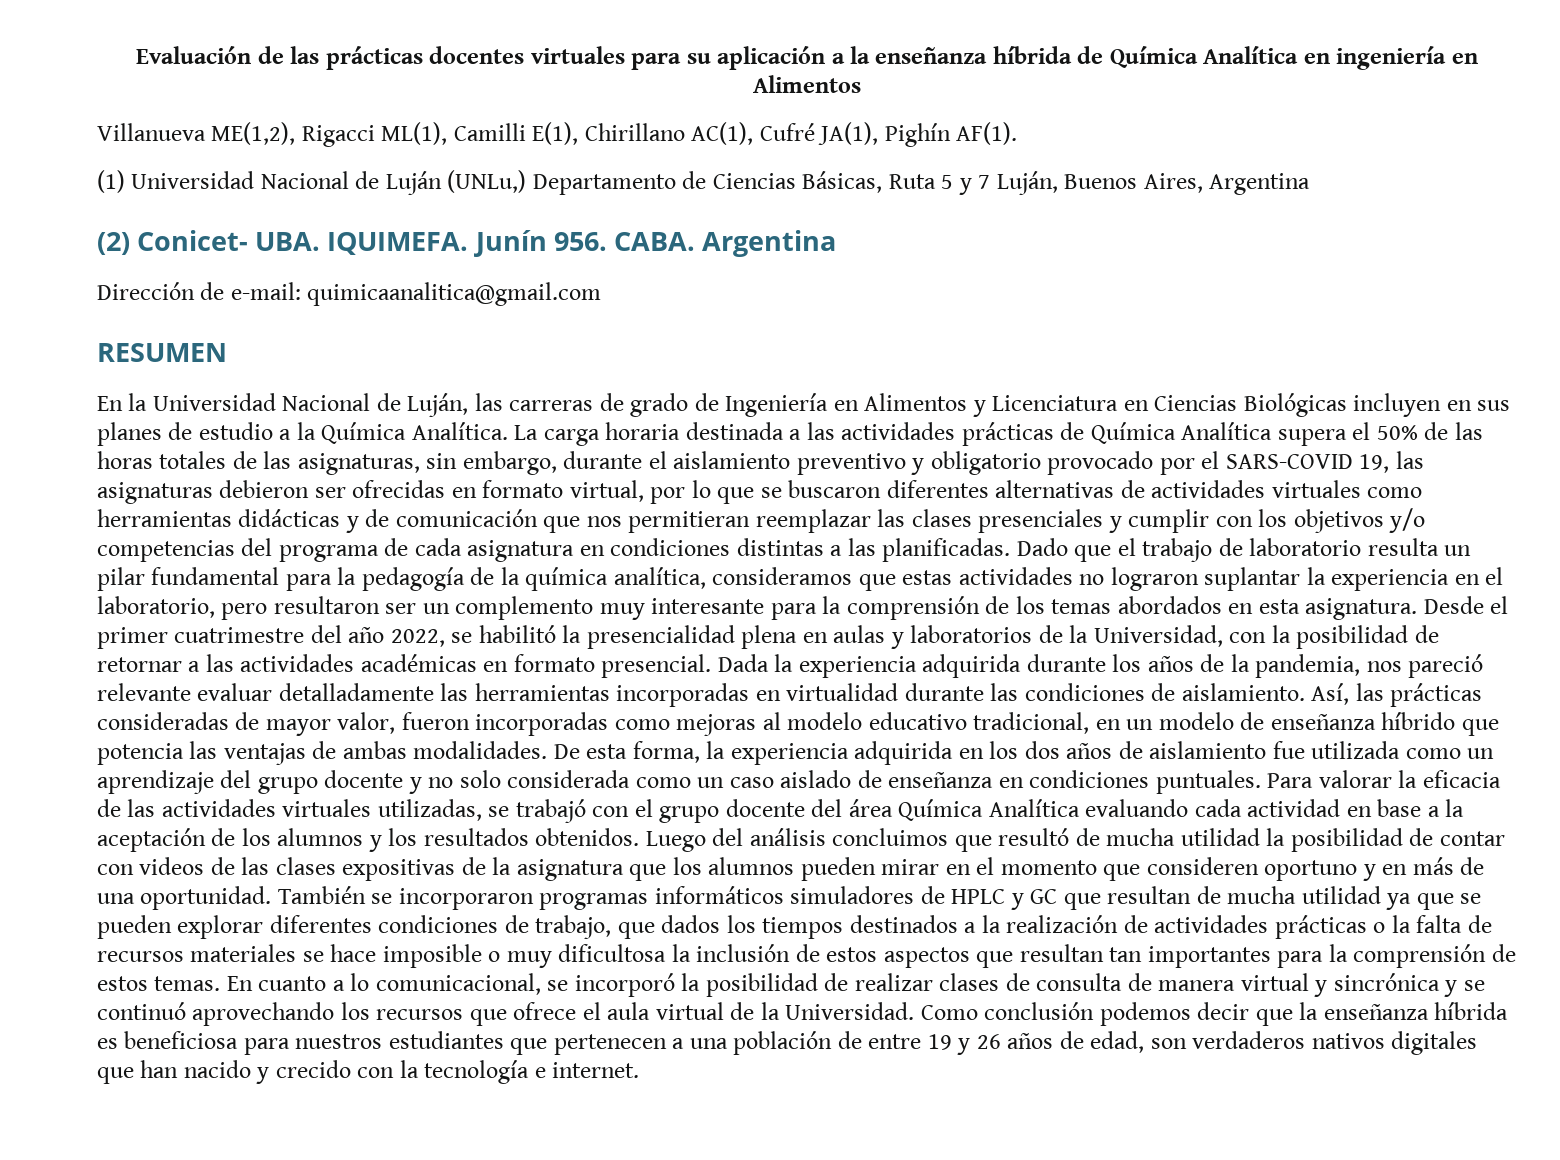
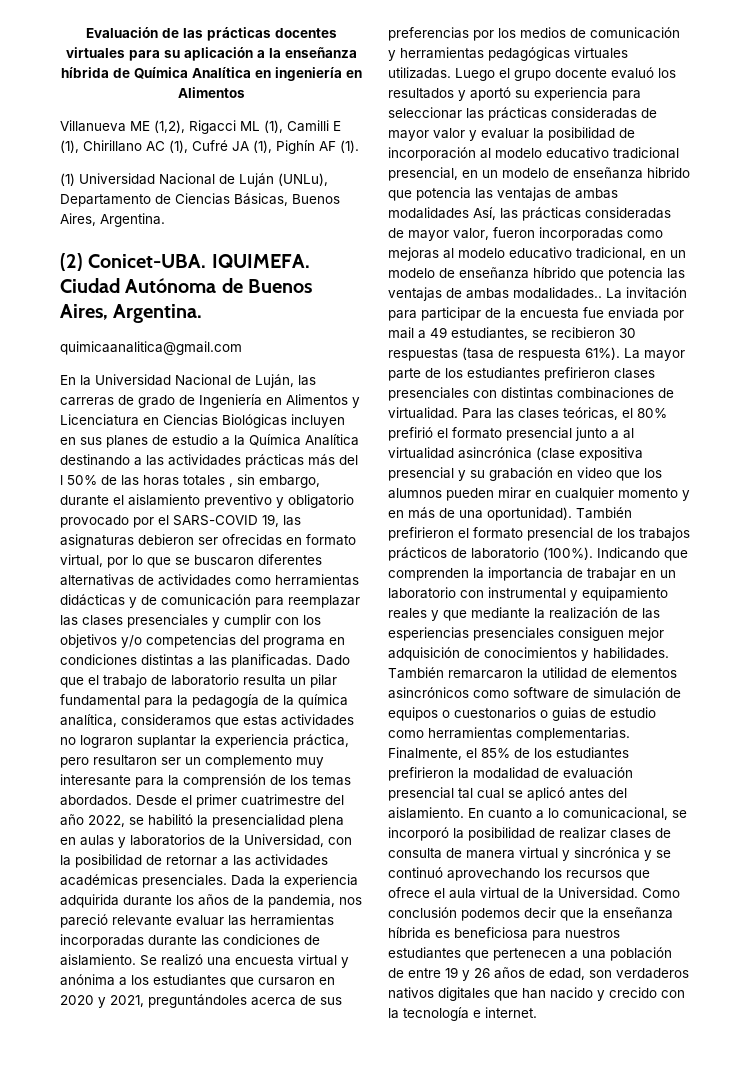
- Villanueva ME(1,2), Rigacci ML(1), Camilli E(1), Chirillano AC(1), Cufré JA(1), Pighín AF(1).
+ Villanueva ME (1,2), Rigacci ML (1), Camilli E (1), Chirillano AC (1), Cufré JA (1), Pighín AF (1).
- (1) Universidad Nacional de Luján (UNLu,) Departamento de Ciencias Básicas, Ruta 5 y 7 Luján, Buenos Aires, Argentina
+ (1) Universidad Nacional de Luján (UNLu), Departamento de Ciencias Básicas, Buenos Aires, Argentina.
- (2) Conicet- UBA. IQUIMEFA. Junín 956. CABA. Argentina
- Dirección de e-mail: quimicaanalitica@gmail.com
+ (2) Conicet-UBA. IQUIMEFA. Ciudad Autónoma de Buenos Aires, Argentina.
+ quimicaanalitica@gmail.com
- RESUMEN
- En la Universidad Nacional de Luján, las carreras de grado de Ingeniería en Alimentos y Licenciatura en Ciencias Biológicas incluyen en sus planes de estudio a la Química Analítica. La carga horaria destinada a las actividades prácticas de Química Analítica supera el 50% de las horas totales de las asignaturas, sin embargo, durante el aislamiento preventivo y obligatorio provocado por el SARS-COVID 19, las asignaturas debieron ser ofrecidas en formato virtual, por lo que se buscaron diferentes alternativas de actividades virtuales como herramientas didácticas y de comunicación que nos permitieran reemplazar las clases presenciales y cumplir con los objetivos y/o competencias del programa de cada asignatura en condiciones distintas a las planificadas.
+ En la Universidad Nacional de Luján, las carreras de grado de Ingeniería en Alimentos y Licenciatura en Ciencias Biológicas incluyen en sus planes de estudio a la Química Analítica destinando a las actividades prácticas más del l 50% de las horas totales , sin embargo, durante el aislamiento preventivo y obligatorio provocado por el SARS-COVID 19, las asignaturas debieron ser ofrecidas en formato virtual, por lo que se buscaron diferentes alternativas de actividades como herramientas didácticas y de comunicación para reemplazar las clases presenciales y cumplir con los objetivos y/o competencias del programa en condiciones distintas a las planificadas.
- Dado que el trabajo de laboratorio resulta un pilar fundamental para la pedagogía de la química analítica, consideramos que estas actividades no lograron suplantar la experiencia en el laboratorio, pero resultaron ser un complemento muy interesante para la comprensión de los temas abordados en esta asignatura.
+ Dado que el trabajo de laboratorio resulta un pilar fundamental para la pedagogía de la química analítica, consideramos que estas actividades no lograron suplantar la experiencia práctica, pero resultaron ser un complemento muy interesante para la comprensión de los temas abordados.
- Desde el primer cuatrimestre del año 2022, se habilitó la presencialidad plena en aulas y laboratorios de la Universidad, con la posibilidad de retornar a las actividades académicas en formato presencial.
+ Desde el primer cuatrimestre del año 2022, se habilitó la presencialidad plena en aulas y laboratorios de la Universidad, con la posibilidad de retornar a las actividades académicas presenciales.
- Dada la experiencia adquirida durante los años de la pandemia, nos pareció relevante evaluar detalladamente las herramientas incorporadas en virtualidad durante las condiciones de aislamiento.
+ Dada la experiencia adquirida durante los años de la pandemia, nos pareció relevante evaluar las herramientas incorporadas durante las condiciones de aislamiento.
- Así, las prácticas consideradas de mayor valor, fueron incorporadas como mejoras al modelo educativo tradicional, en un modelo de enseñanza híbrido que potencia las ventajas de ambas modalidades. De esta forma, la experiencia adquirida en los dos años de aislamiento fue utilizada como un aprendizaje del grupo docente y no solo considerada como un caso aislado de enseñanza en condiciones puntuales. Para valorar la eficacia de las actividades virtuales utilizadas, se trabajó con el grupo docente del área Química Analítica evaluando cada actividad en base a la aceptación de los alumnos y los resultados obtenidos. Luego del análisis concluimos que resultó de mucha utilidad la posibilidad de contar con videos de las clases expositivas de la asignatura que los alumnos pueden mirar en el momento que consideren oportuno y en más de una oportunidad. También se incorporaron programas informáticos simuladores de HPLC y GC que resultan de mucha utilidad ya que se pueden explorar diferentes condiciones de trabajo, que dados los tiempos destinados a la realización de actividades prácticas o la falta de recursos materiales se hace imposible o muy dificultosa la inclusión de estos aspectos que resultan tan importantes para la comprensión de estos temas.
+ Se realizó una encuesta virtual y anónima a los estudiantes que cursaron en 2020 y 2021, preguntándoles acerca de sus preferencias por los medios de comunicación y herramientas pedagógicas virtuales utilizadas. Luego el grupo docente evaluó los resultados y aportó su experiencia para seleccionar las prácticas consideradas de mayor valor y evaluar la posibilidad de incorporación al modelo educativo tradicional presencial, en un modelo de enseñanza hibrido que potencia las ventajas de ambas modalidades Así, las prácticas consideradas de mayor valor, fueron incorporadas como mejoras al modelo educativo tradicional, en un modelo de enseñanza híbrido que potencia las ventajas de ambas modalidades.. La invitación para participar de la encuesta fue enviada por mail a 49 estudiantes, se recibieron 30 respuestas (tasa de respuesta 61%). La mayor parte de los estudiantes prefirieron clases presenciales con distintas combinaciones de virtualidad. Para las clases teóricas, el 80% prefirió el formato presencial junto a al virtualidad asincrónica (clase expositiva presencial y su grabación en video que los alumnos pueden mirar en cualquier momento y en más de una oportunidad). También prefirieron el formato presencial de los trabajos prácticos de laboratorio (100%). Indicando que comprenden la importancia de trabajar en un laboratorio con instrumental y equipamiento reales y que mediante la realización de las esperiencias presenciales consiguen mejor adquisición de conocimientos y habilidades. También remarcaron la utilidad de elementos asincrónicos como software de simulación de equipos o cuestonarios o guias de estudio como herramientas complementarias. Finalmente, el 85% de los estudiantes prefirieron la modalidad de evaluación presencial tal cual se aplicó antes del aislamiento.

